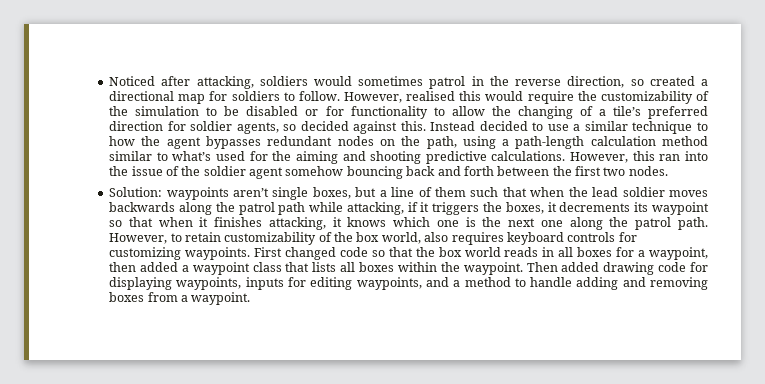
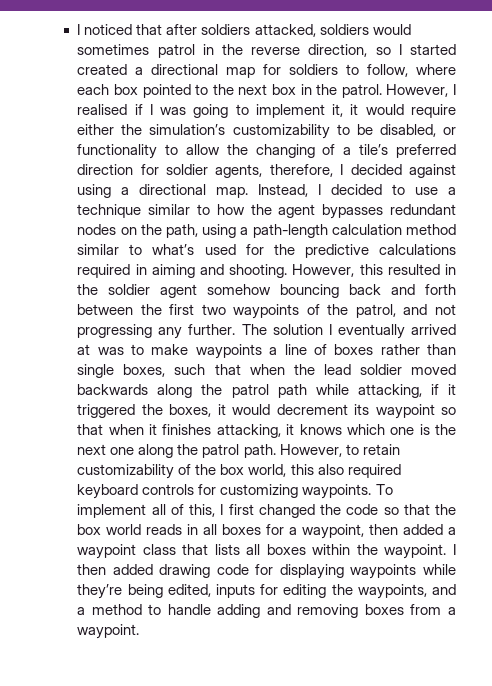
- Noticed after attacking, soldiers would sometimes patrol in the reverse direction, so created a directional map for soldiers to follow. However, realised this would require the customizability of the simulation to be disabled or for functionality to allow the changing of a tile’s preferred direction for soldier agents, so decided against this. Instead decided to use a similar technique to how the agent bypasses redundant nodes on the path, using a path-length calculation method similar to what’s used for the aiming and shooting predictive calculations. However, this ran into the issue of the soldier agent somehow bouncing back and forth between the first two nodes.
- Solution: waypoints aren’t single boxes, but a line of them such that when the lead soldier moves backwards along the patrol path while attacking, if it triggers the boxes, it decrements its waypoint so that when it finishes attacking, it knows which one is the next one along the patrol path.
+ I noticed that after soldiers attacked, soldiers would sometimes patrol in the reverse direction, so I started created a directional map for soldiers to follow, where each box pointed to the next box in the patrol. However, I realised if I was going to implement it, it would require either the simulation’s customizability to be disabled, or functionality to allow the changing of a tile’s preferred direction for soldier agents, therefore, I decided against using a directional map. Instead, I decided to use a technique similar to how the agent bypasses redundant nodes on the path, using a path-length calculation method similar to what’s used for the predictive calculations required in aiming and shooting. However, this resulted in the soldier agent somehow bouncing back and forth between the first two waypoints of the patrol, and not progressing any further. The solution I eventually arrived at was to make waypoints a line of boxes rather than single boxes, such that when the lead soldier moved backwards along the patrol path while attacking, if it triggered the boxes, it would decrement its waypoint so that when it finishes attacking, it knows which one is the next one along the patrol path.
- However, to retain customizability of the box world, also requires keyboard controls for customizing waypoints.
+ However, to retain customizability of the box world, this also required keyboard controls for customizing waypoints.
- First changed code so that the box world reads in all boxes for a waypoint, then added a waypoint class that lists all boxes within the waypoint.
+ To implement all of this, I first changed the code so that the box world reads in all boxes for a waypoint, then added a waypoint class that lists all boxes within the waypoint.
- Then added drawing code for displaying waypoints, inputs for editing waypoints, and a method to handle adding and removing boxes from a waypoint.
+ I then added drawing code for displaying waypoints while they’re being edited, inputs for editing the waypoints, and a method to handle adding and removing boxes from a waypoint.

